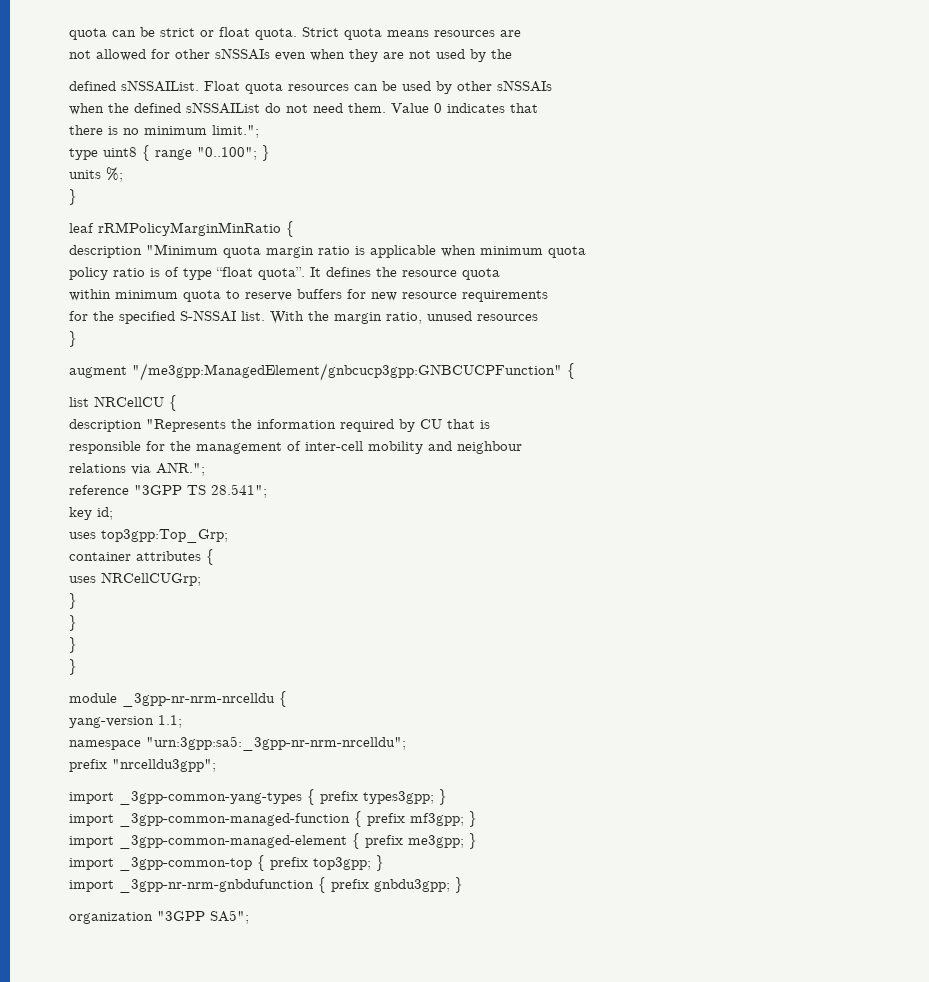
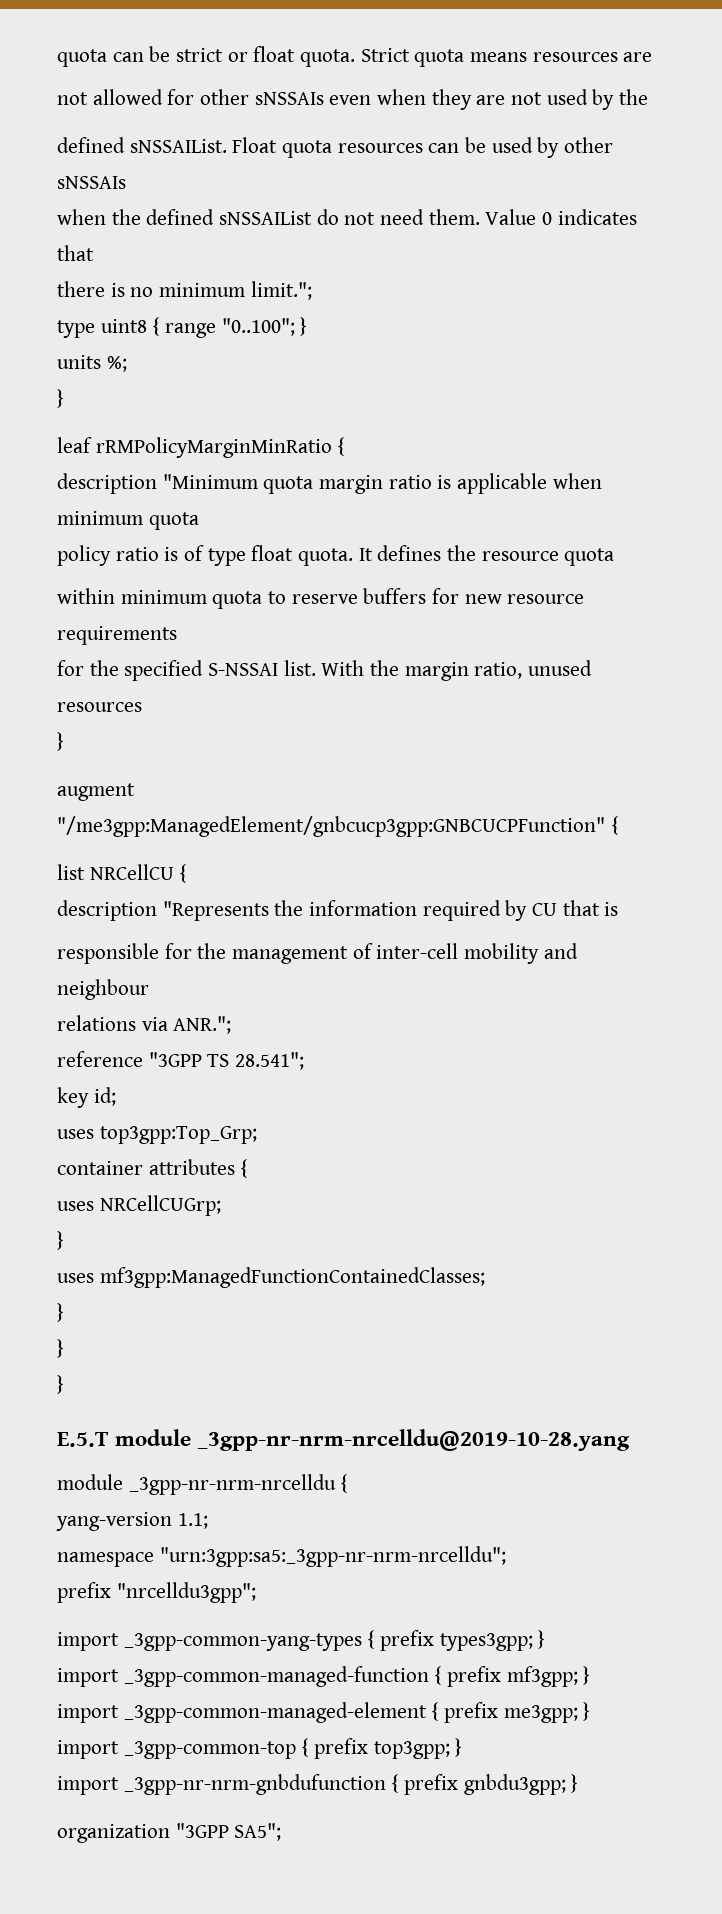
- policy ratio is of type “float quota”.
+ policy ratio is of type float quota.
  uses NRCellCUGrp;
+ }
+ uses mf3gpp:ManagedFunctionContainedClasses;
  }
  }
  }
- }
+ E.5.T module _3gpp-nr-nrm-nrcelldu@2019-10-28.yang

